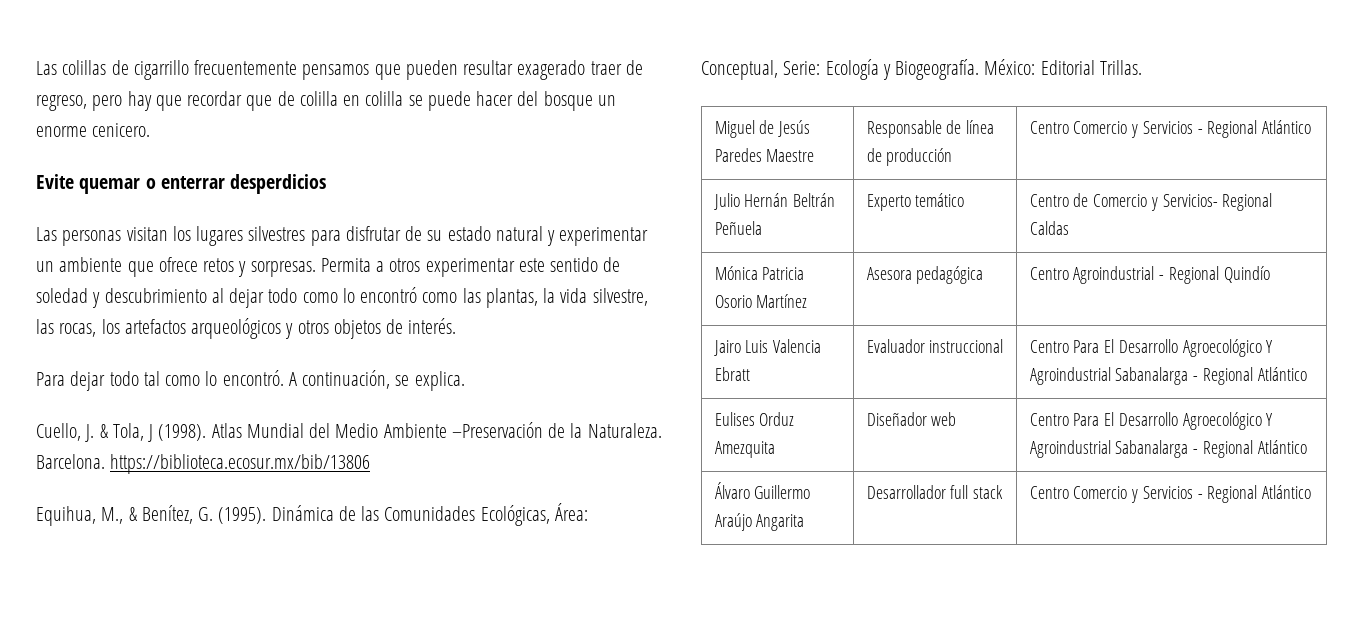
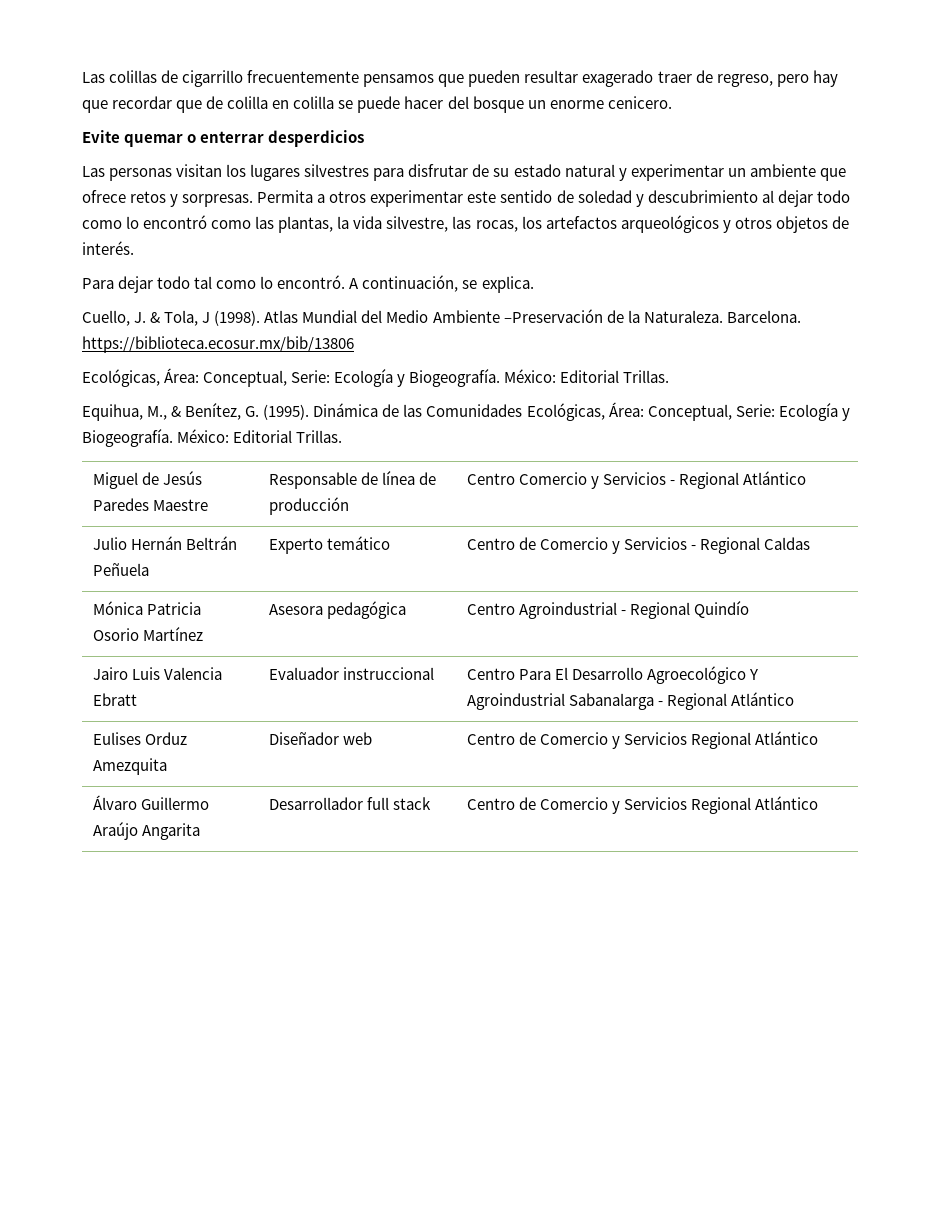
  Barcelona. https://biblioteca.ecosur.mx/bib/13806
+ Ecológicas, Área: Conceptual, Serie: Ecología y Biogeografía. México: Editorial Trillas.
- Julio Hernán Beltrán Peñuela | Experto temático | Centro de Comercio y Servicios- Regional Caldas
+ Julio Hernán Beltrán Peñuela | Experto temático | Centro de Comercio y Servicios - Regional Caldas
- Eulises Orduz Amezquita | Diseñador web | Centro Para El Desarrollo Agroecológico Y Agroindustrial Sabanalarga - Regional Atlántico
+ Eulises Orduz Amezquita | Diseñador web | Centro de Comercio y Servicios Regional Atlántico
- Álvaro Guillermo Araújo Angarita | Desarrollador full stack | Centro Comercio y Servicios - Regional Atlántico
+ Álvaro Guillermo Araújo Angarita | Desarrollador full stack | Centro de Comercio y Servicios Regional Atlántico

